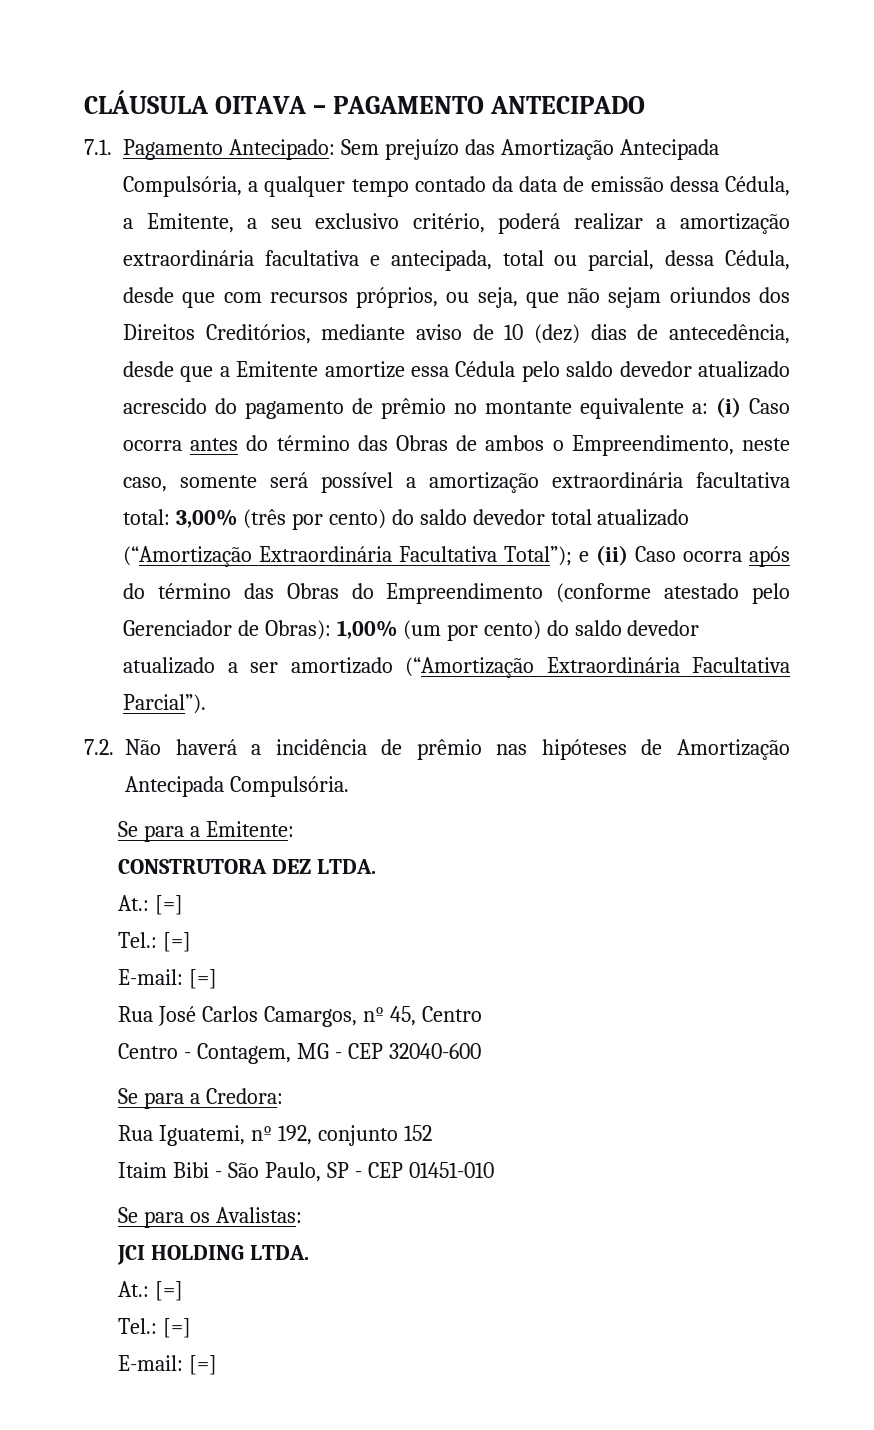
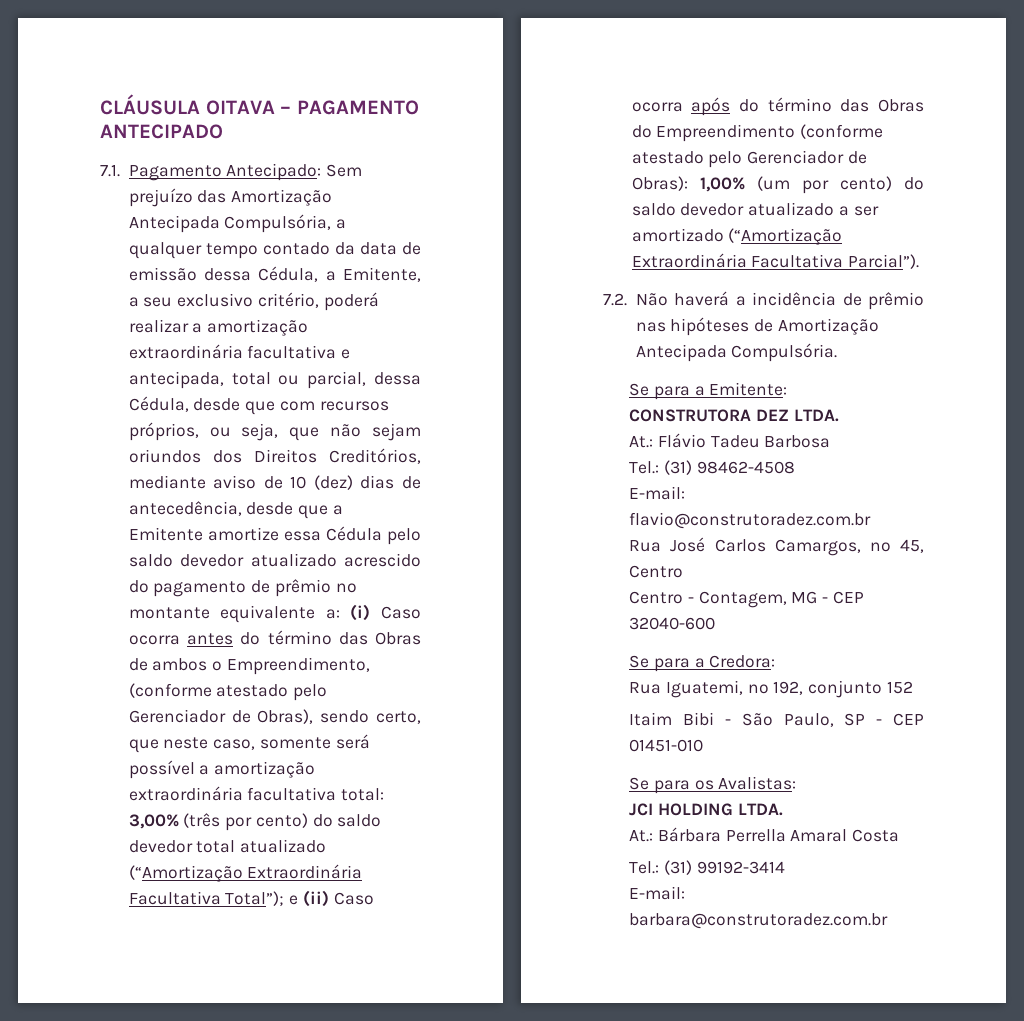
- (i) Caso ocorra antes do término das Obras de ambos o Empreendimento, neste caso, somente será possível a amortização extraordinária facultativa total:
+ (i) Caso ocorra antes do término das Obras de ambos o Empreendimento, (conforme atestado pelo Gerenciador de Obras), sendo certo, que neste caso, somente será possível a amortização extraordinária facultativa total:
  CONSTRUTORA DEZ LTDA.
- At.: [=]
- Tel.: [=]
- E-mail: [=]
+ At.: Flávio Tadeu Barbosa
+ Tel.: (31) 98462-4508
+ E-mail: flavio@construtoradez.com.br
  JCI HOLDING LTDA.
- At.: [=]
- Tel.: [=]
- E-mail: [=]
+ At.: Bárbara Perrella Amaral Costa
+ Tel.: (31) 99192-3414
+ E-mail: barbara@construtoradez.com.br

